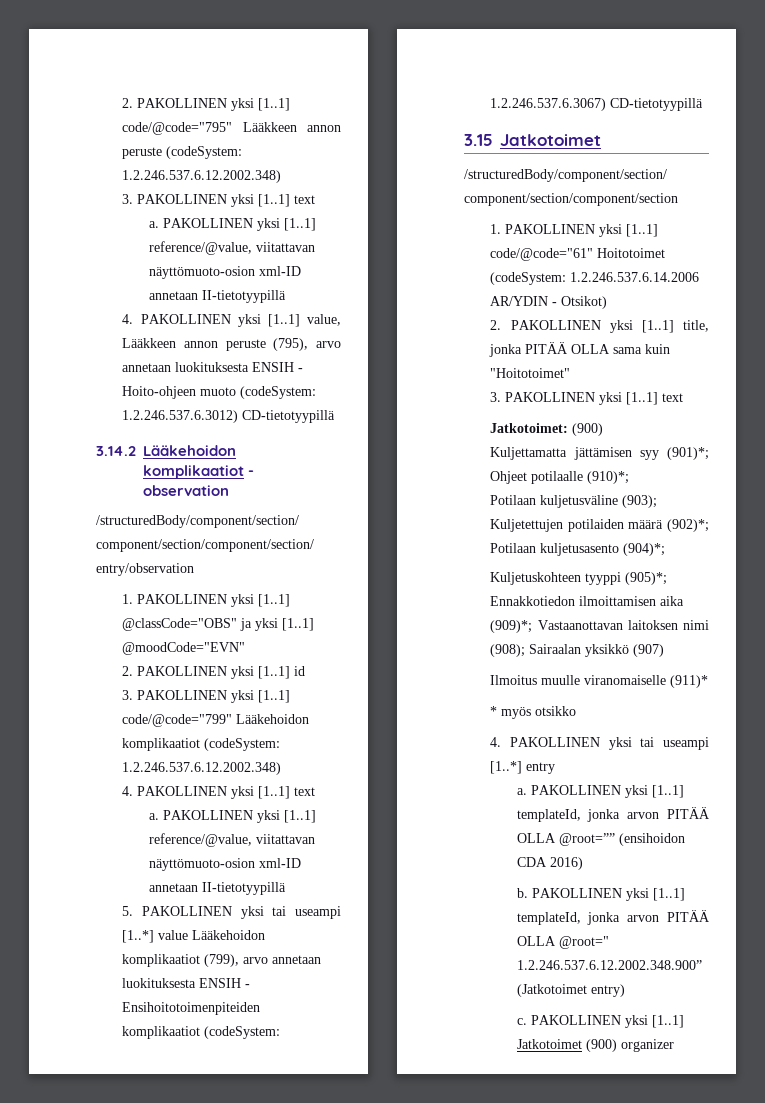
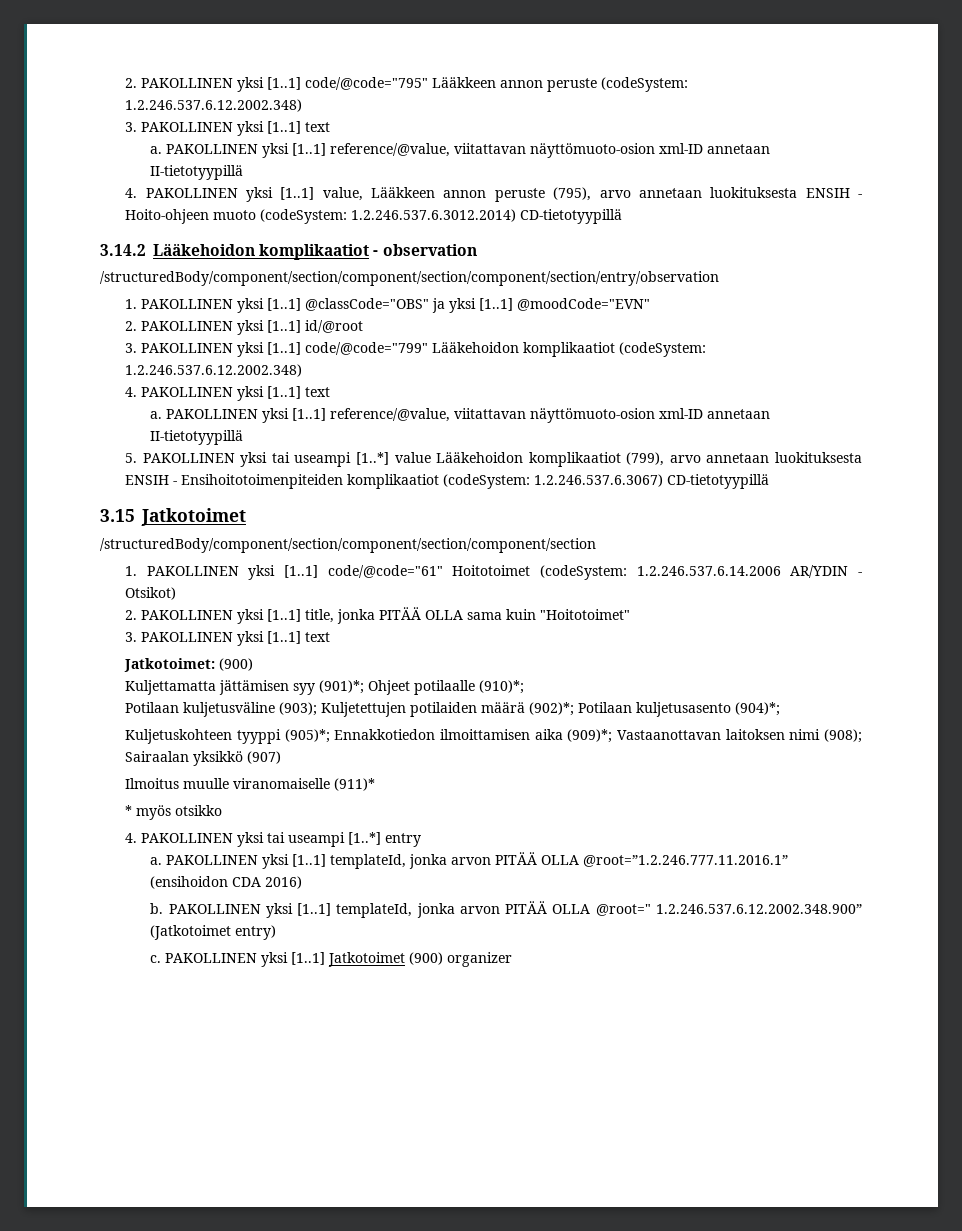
- 4. PAKOLLINEN yksi [1..1] value, Lääkkeen annon peruste (795), arvo annetaan luokituksesta ENSIH - Hoito-ohjeen muoto (codeSystem: 1.2.246.537.6.3012) CD-tietotyypillä
+ 4. PAKOLLINEN yksi [1..1] value, Lääkkeen annon peruste (795), arvo annetaan luokituksesta ENSIH - Hoito-ohjeen muoto (codeSystem: 1.2.246.537.6.3012.2014) CD-tietotyypillä
- 2. PAKOLLINEN yksi [1..1] id
+ 2. PAKOLLINEN yksi [1..1] id/@root
- PAKOLLINEN yksi [1..1] templateId, jonka arvon PITÄÄ OLLA @root=”” (ensihoidon CDA 2016)
+ PAKOLLINEN yksi [1..1] templateId, jonka arvon PITÄÄ OLLA @root=”1.2.246.777.11.2016.1” (ensihoidon CDA 2016)

